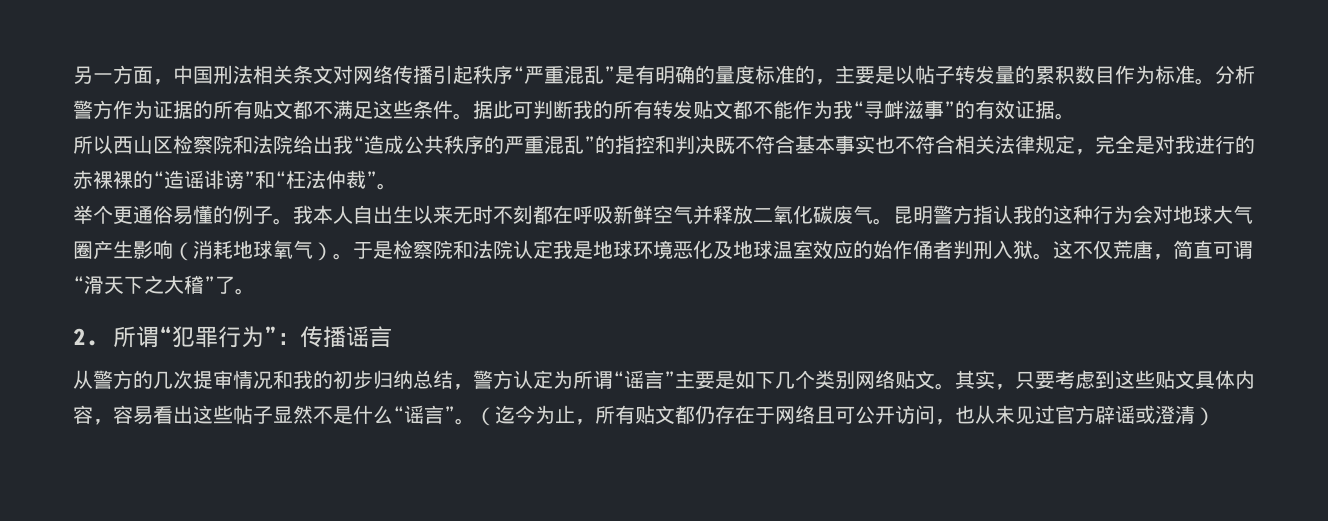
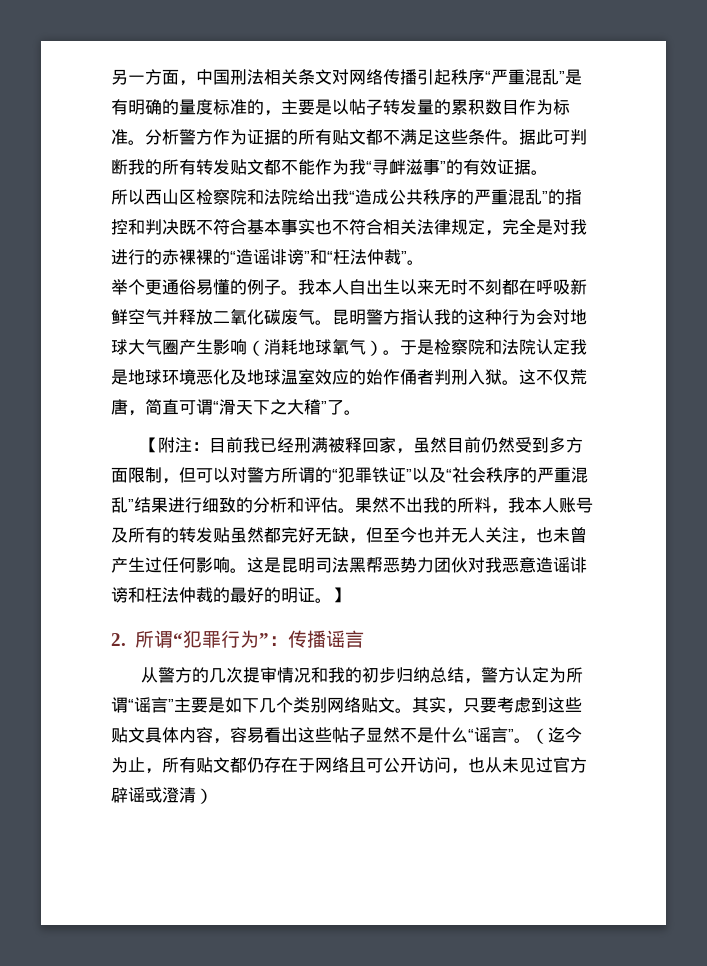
+ 【附注：目前我已经刑满被释回家，虽然目前仍然受到多方面限制，但可以对警方所谓的“犯罪铁证”以及“社会秩序的严重混乱”结果进行细致的分析和评估。果然不出我的所料，我本人账号及所有的转发贴虽然都完好无缺，但至今也并无人关注，也未曾产生过任何影响。这是昆明司法黑帮恶势力团伙对我恶意造谣诽谤和枉法仲裁的最好的明证。】

